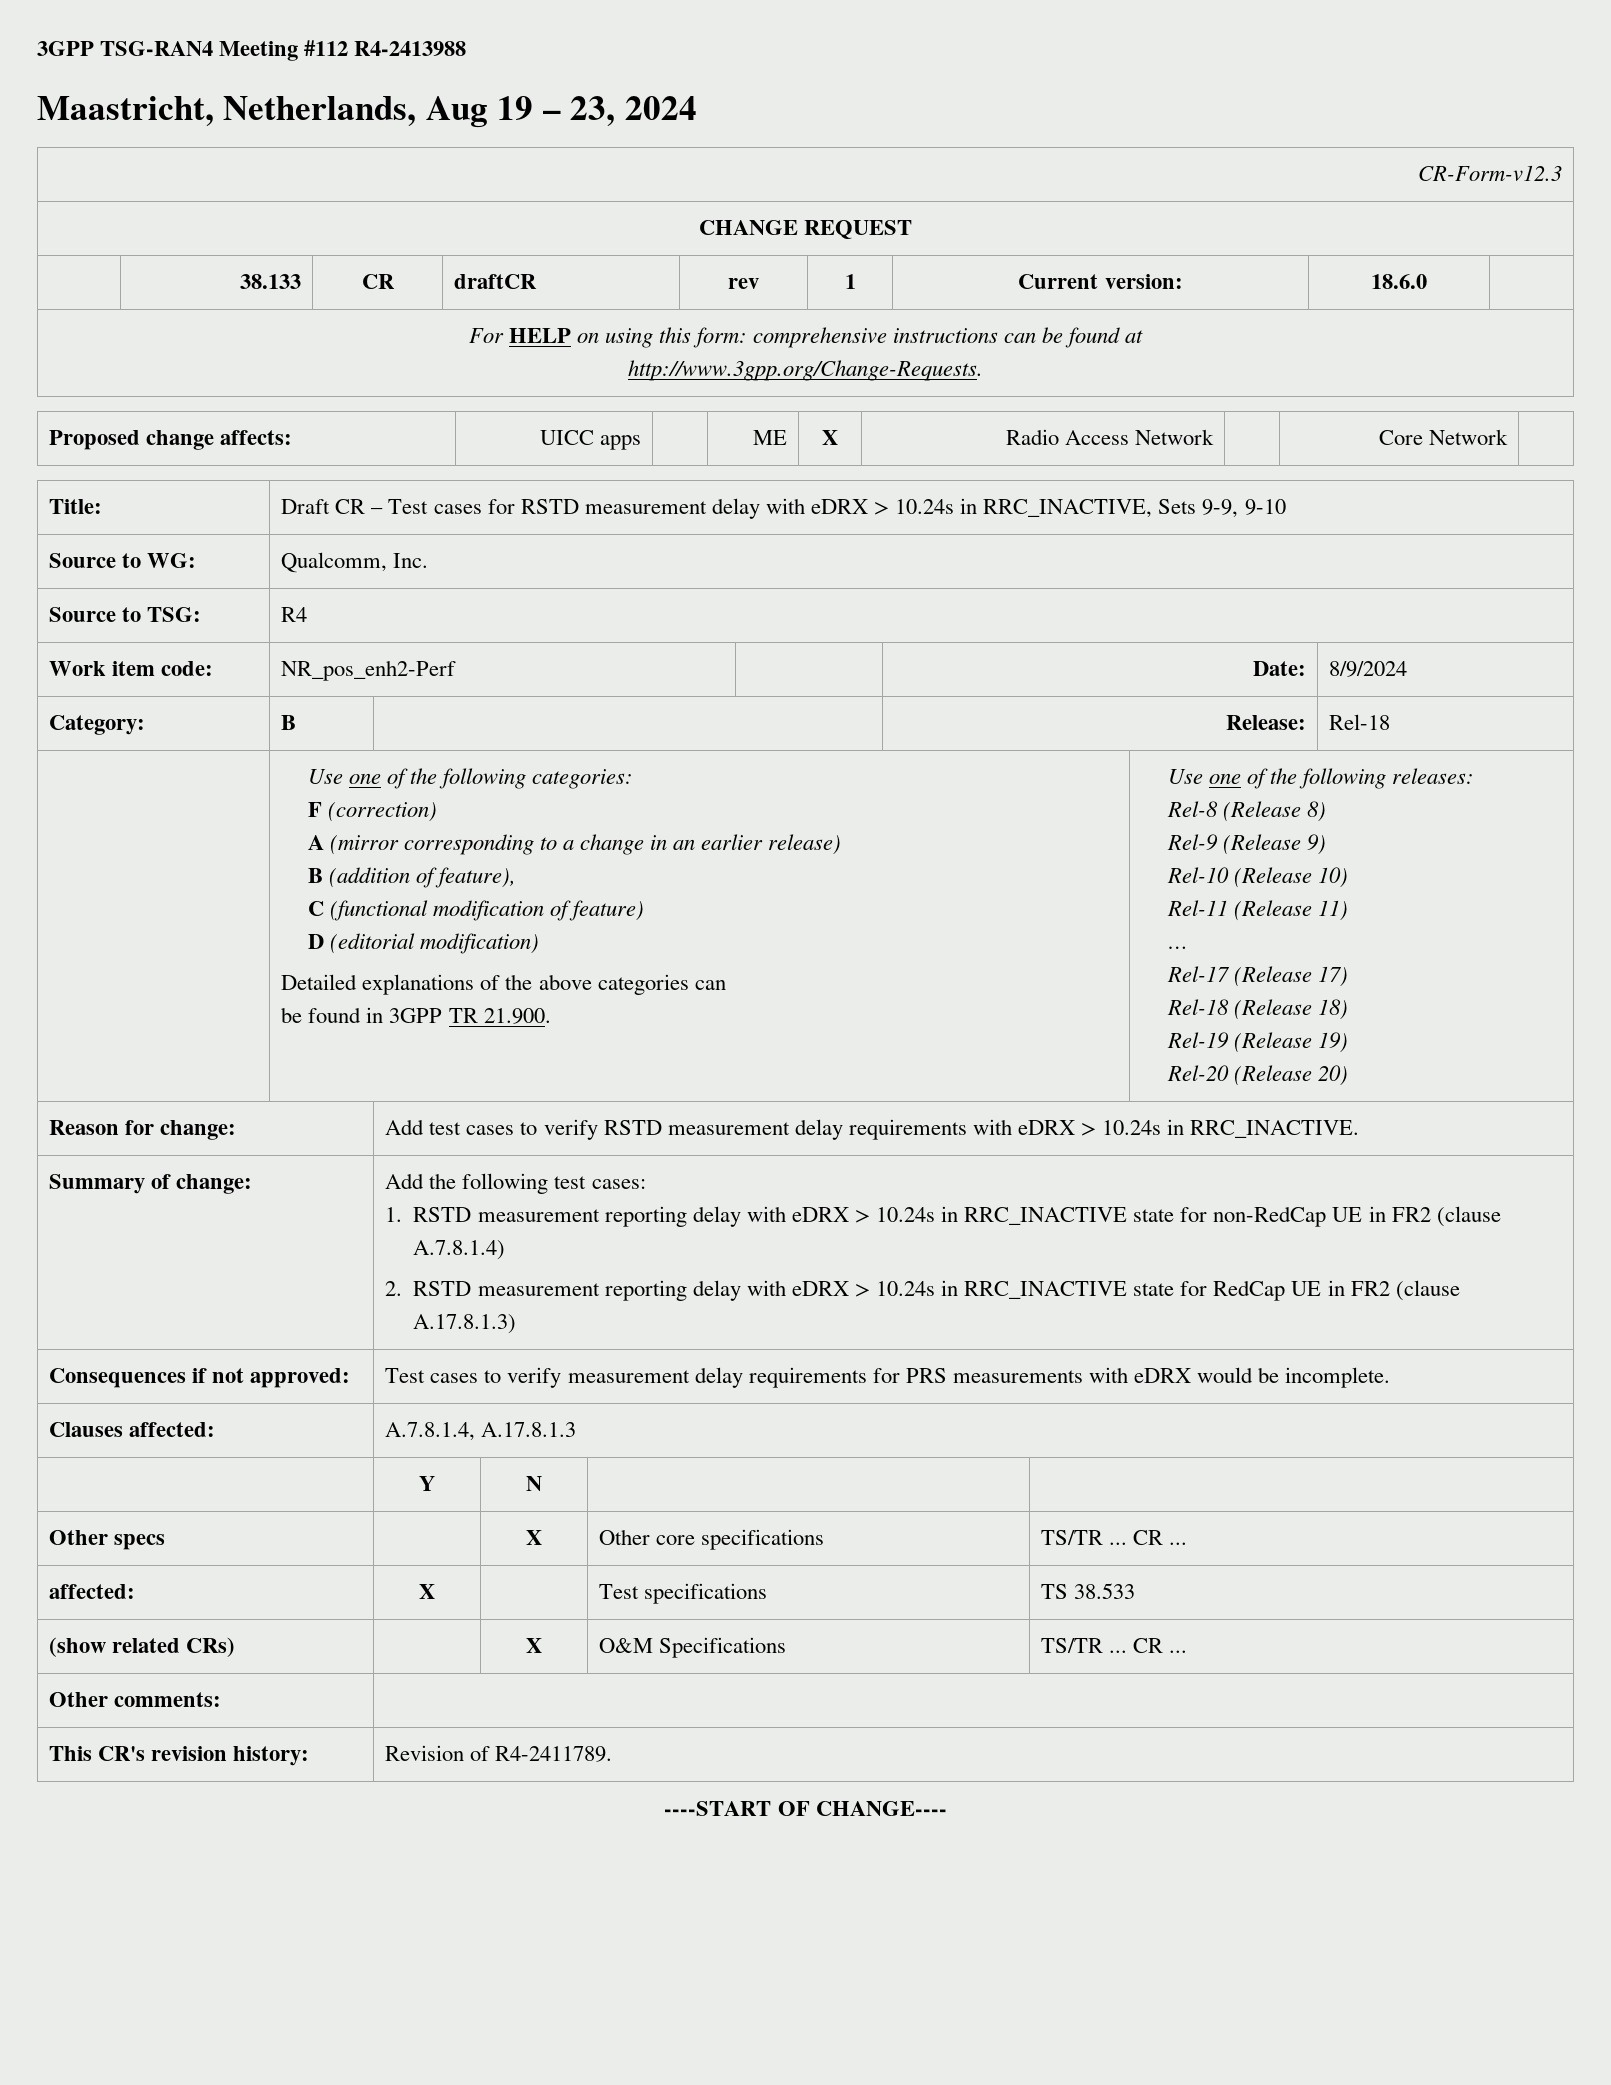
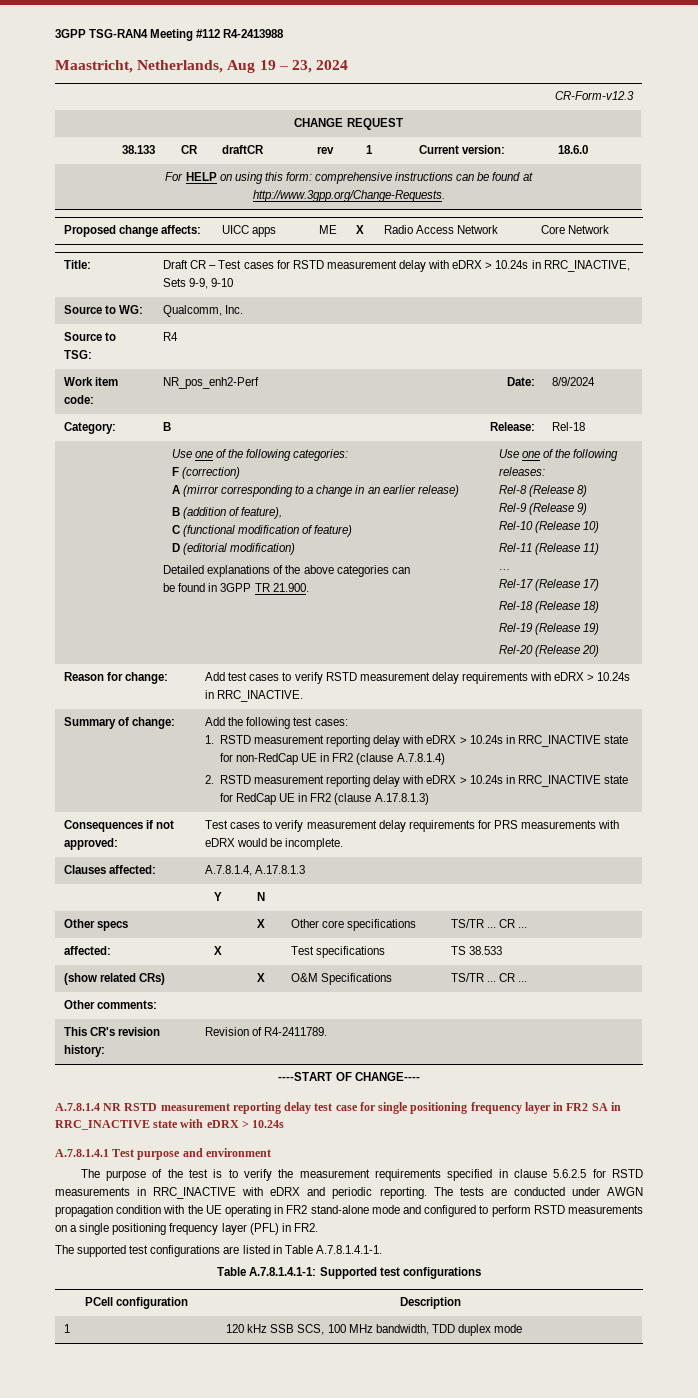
+ A.7.8.1.4 NR RSTD measurement reporting delay test case for single positioning frequency layer in FR2 SA in RRC_INACTIVE state with eDRX > 10.24s
+ A.7.8.1.4.1 Test purpose and environment
+ The purpose of the test is to verify the measurement requirements specified in clause 5.6.2.5 for RSTD measurements in RRC_INACTIVE with eDRX and periodic reporting. The tests are conducted under AWGN propagation condition with the UE operating in FR2 stand-alone mode and configured to perform RSTD measurements on a single positioning frequency layer (PFL) in FR2.
+ The supported test configurations are listed in Table A.7.8.1.4.1-1.
+ Table A.7.8.1.4.1-1: Supported test configurations
+ PCell configuration | Description
+ 1 | 120 kHz SSB SCS, 100 MHz bandwidth, TDD duplex mode

